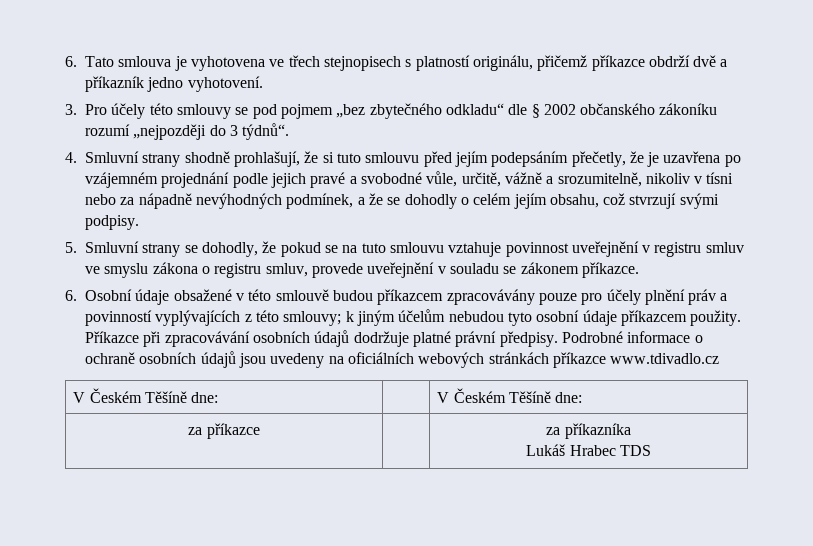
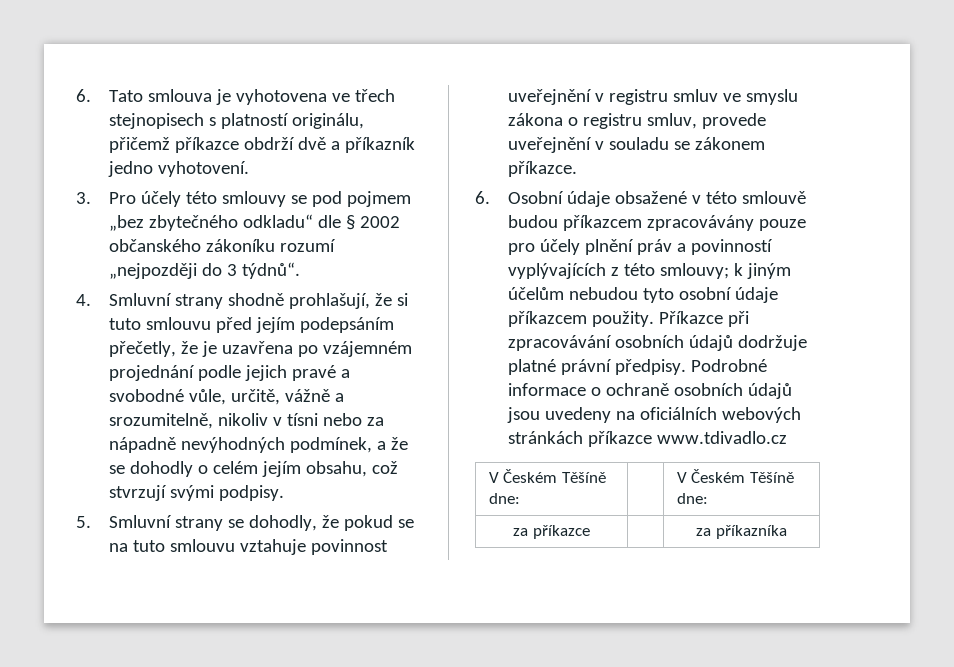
  za příkazce | | za příkazníka
- Lukáš Hrabec TDS

